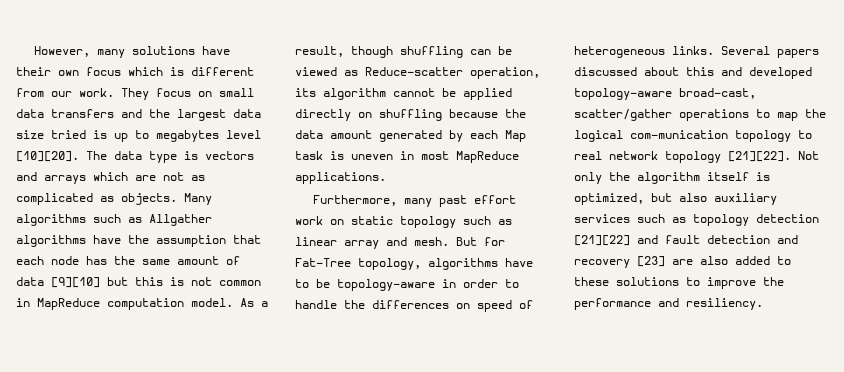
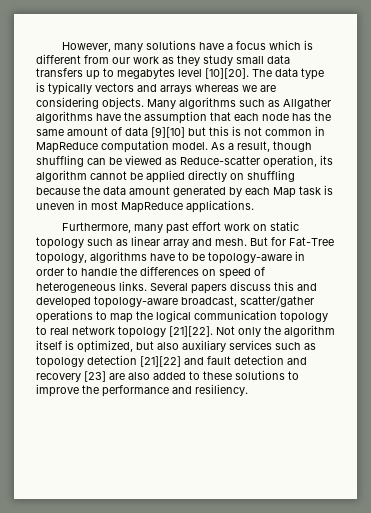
- However, many solutions have their own focus which is different from our work. They focus on small data transfers and the largest data size tried is up to megabytes level [10][20].
+ However, many solutions have a focus which is different from our work as they study small data transfers up to megabytes level [10][20].
- The data type is vectors and arrays which are not as complicated as objects.
+ The data type is typically vectors and arrays whereas we are considering objects.
- Several papers discussed about this and developed topology-aware broad-cast, scatter/gather operations to map the logical com-munication topology to real network topology [21][22].
+ Several papers discuss this and developed topology-aware broadcast, scatter/gather operations to map the logical communication topology to real network topology [21][22].

